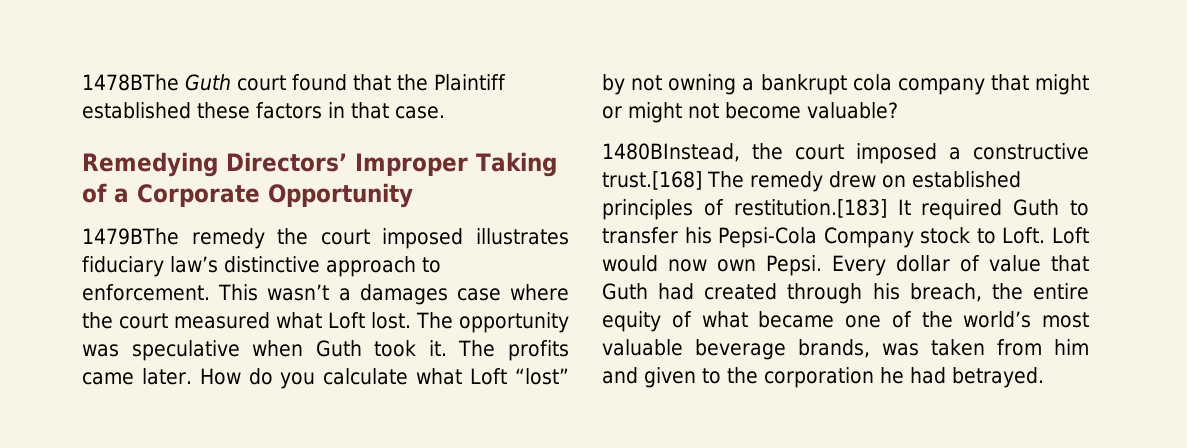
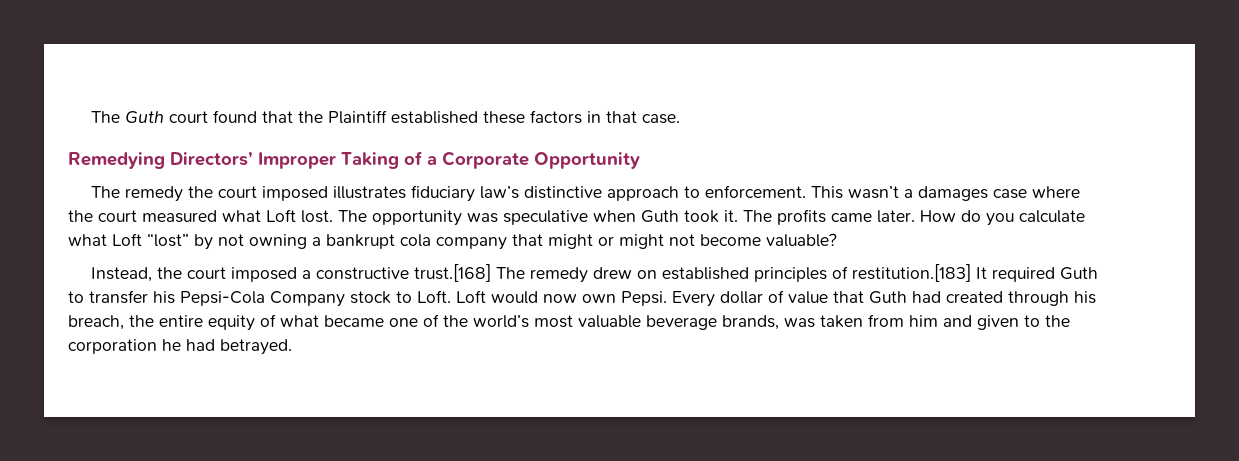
- 1478BThe Guth court found that the Plaintiff established these factors in that case.
+ The Guth court found that the Plaintiff established these factors in that case.
- 1479BThe remedy the court imposed illustrates fiduciary law’s distinctive approach to enforcement.
+ The remedy the court imposed illustrates fiduciary law’s distinctive approach to enforcement.
- 1480BInstead, the court imposed a constructive trust.[168] The remedy drew on established principles of restitution.[183] It required Guth to transfer his Pepsi-Cola Company stock to Loft.
+ Instead, the court imposed a constructive trust.[168] The remedy drew on established principles of restitution.[183] It required Guth to transfer his Pepsi-Cola Company stock to Loft.

